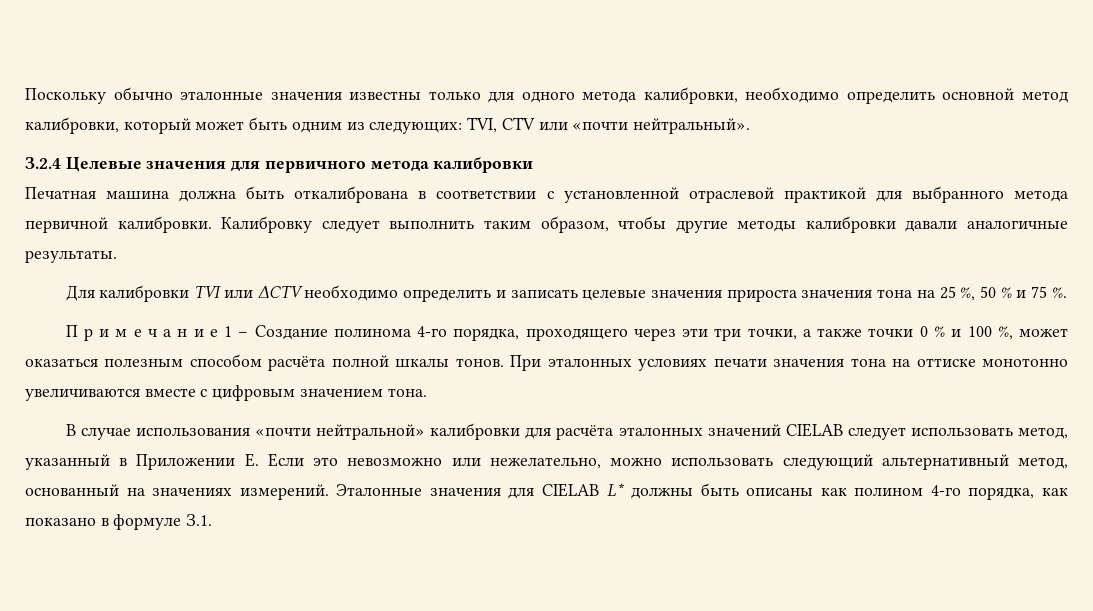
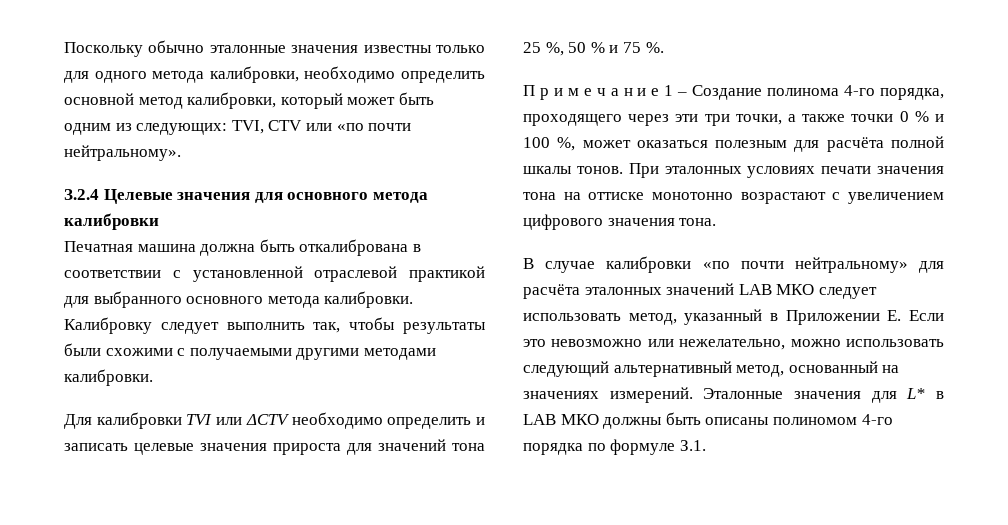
- Поскольку обычно эталонные значения известны только для одного метода калибровки, необходимо определить основной метод калибровки, который может быть одним из следующих: TVI, CTV или «почти нейтральный».
+ Поскольку обычно эталонные значения известны только для одного метода калибровки, необходимо определить основной метод калибровки, который может быть одним из следующих: TVI, CTV или «по почти нейтральному».
- З.2.4 Целевые значения для первичного метода калибровки
+ З.2.4 Целевые значения для основного метода калибровки
- Печатная машина должна быть откалибрована в соответствии с установленной отраслевой практикой для выбранного метода первичной калибровки.
+ Печатная машина должна быть откалибрована в соответствии с установленной отраслевой практикой для выбранного основного метода калибровки.
- Калибровку следует выполнить таким образом, чтобы другие методы калибровки давали аналогичные результаты.
+ Калибровку следует выполнить так, чтобы результаты были схожими с получаемыми другими методами калибровки.
- Для калибровки TVI или ΔCTV необходимо определить и записать целевые значения прироста значения тона на 25 %, 50 % и 75 %.
+ Для калибровки TVI или ΔCTV необходимо определить и записать целевые значения прироста для значений тона 25 %, 50 % и 75 %.
- П р и м е ч а н и е 1 – Создание полинома 4-го порядка, проходящего через эти три точки, а также точки 0 % и 100 %, может оказаться полезным способом расчёта полной шкалы тонов.
+ П р и м е ч а н и е 1 – Создание полинома 4-го порядка, проходящего через эти три точки, а также точки 0 % и 100 %, может оказаться полезным для расчёта полной шкалы тонов.
- При эталонных условиях печати значения тона на оттиске монотонно увеличиваются вместе с цифровым значением тона.
+ При эталонных условиях печати значения тона на оттиске монотонно возрастают с увеличением цифрового значения тона.
- В случае использования «почти нейтральной» калибровки для расчёта эталонных значений CIELAB следует использовать метод, указанный в Приложении Е. Если это невозможно или нежелательно, можно использовать следующий альтернативный метод, основанный на значениях измерений.
+ В случае калибровки «по почти нейтральному» для расчёта эталонных значений LAB МКО следует использовать метод, указанный в Приложении Е. Если это невозможно или нежелательно, можно использовать следующий альтернативный метод, основанный на значениях измерений.
- Эталонные значения для CIELAB L* должны быть описаны как полином 4-го порядка, как показано в формуле З.1.
+ Эталонные значения для L* в LAB МКО должны быть описаны полиномом 4-го порядка по формуле З.1.

